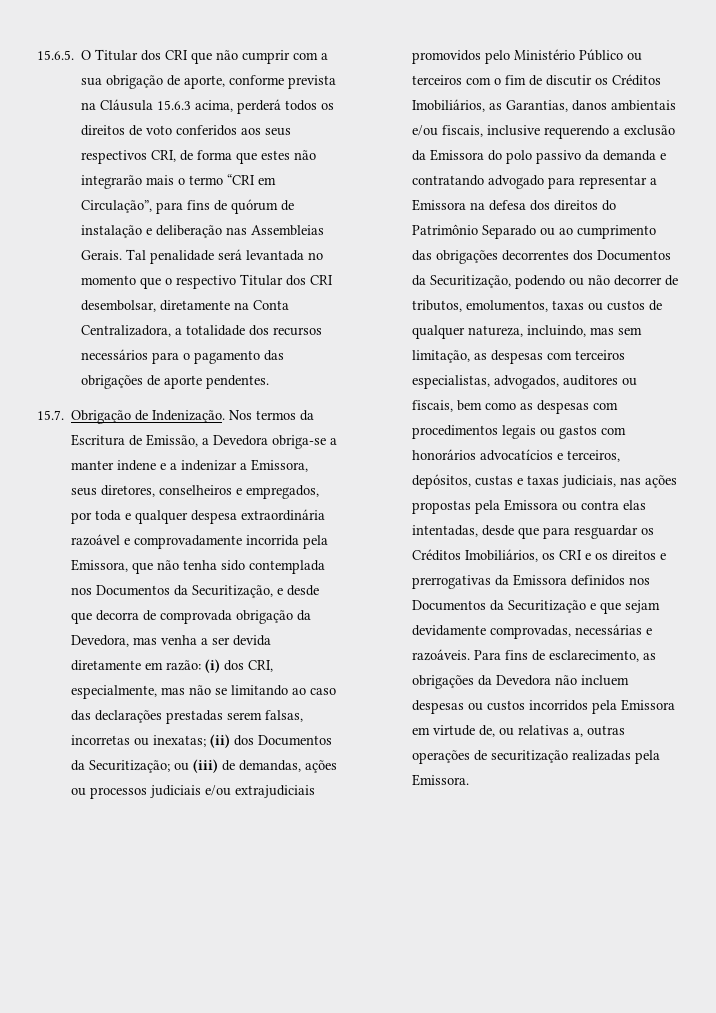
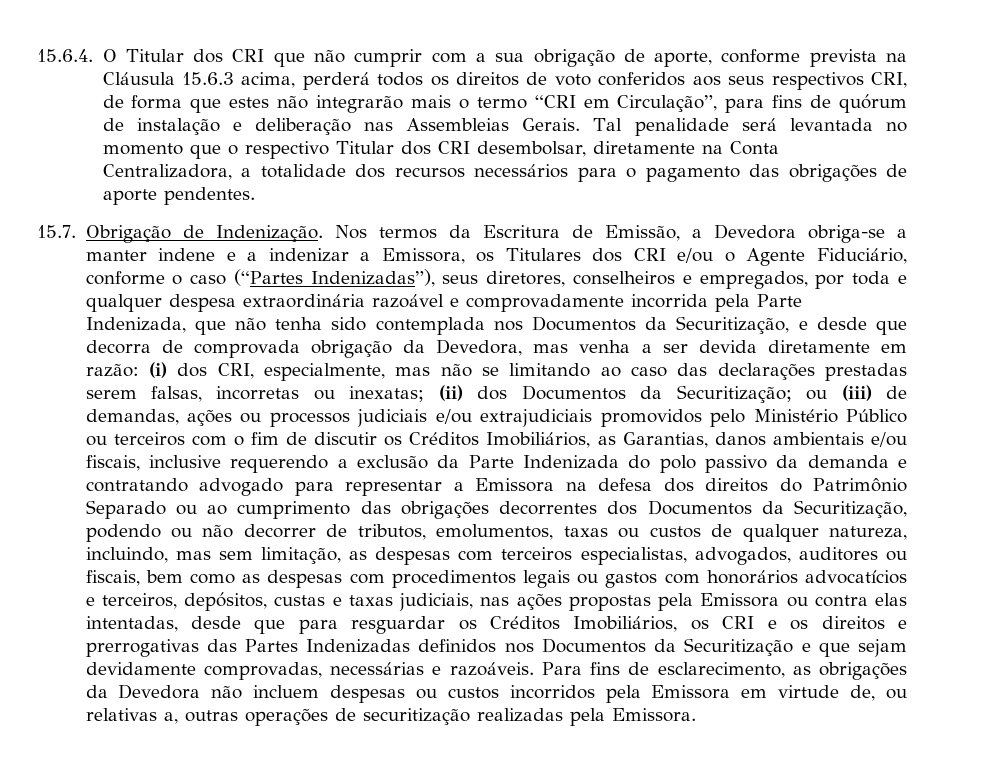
- 15.6.5. O Titular dos CRI que não cumprir com a sua obrigação de aporte, conforme prevista na Cláusula 15.6.3 acima, perderá todos os direitos de voto conferidos aos seus respectivos CRI, de forma que estes não integrarão mais o termo “CRI em Circulação”, para fins de quórum de instalação e deliberação nas Assembleias Gerais.
+ 15.6.4. O Titular dos CRI que não cumprir com a sua obrigação de aporte, conforme prevista na Cláusula 15.6.3 acima, perderá todos os direitos de voto conferidos aos seus respectivos CRI, de forma que estes não integrarão mais o termo “CRI em Circulação”, para fins de quórum de instalação e deliberação nas Assembleias Gerais.
- Nos termos da Escritura de Emissão, a Devedora obriga-se a manter indene e a indenizar a Emissora, seus diretores, conselheiros e empregados, por toda e qualquer despesa extraordinária razoável e comprovadamente incorrida pela Emissora, que não tenha sido contemplada nos Documentos da Securitização, e desde que decorra de comprovada obrigação da Devedora, mas venha a ser devida diretamente em razão:
+ Nos termos da Escritura de Emissão, a Devedora obriga-se a manter indene e a indenizar a Emissora, os Titulares dos CRI e/ou o Agente Fiduciário, conforme o caso (“Partes Indenizadas”), seus diretores, conselheiros e empregados, por toda e qualquer despesa extraordinária razoável e comprovadamente incorrida pela Parte Indenizada, que não tenha sido contemplada nos Documentos da Securitização, e desde que decorra de comprovada obrigação da Devedora, mas venha a ser devida diretamente em razão:
- ou (iii) de demandas, ações ou processos judiciais e/ou extrajudiciais promovidos pelo Ministério Público ou terceiros com o fim de discutir os Créditos Imobiliários, as Garantias, danos ambientais e/ou fiscais, inclusive requerendo a exclusão da Emissora do polo passivo da demanda e contratando advogado para representar a Emissora na defesa dos direitos do Patrimônio Separado ou ao cumprimento das obrigações decorrentes dos Documentos da Securitização, podendo ou não decorrer de tributos, emolumentos, taxas ou custos de qualquer natureza, incluindo, mas sem limitação, as despesas com terceiros especialistas, advogados, auditores ou fiscais, bem como as despesas com procedimentos legais ou gastos com honorários advocatícios e terceiros, depósitos, custas e taxas judiciais, nas ações propostas pela Emissora ou contra elas intentadas, desde que para resguardar os Créditos Imobiliários, os CRI e os direitos e prerrogativas da Emissora definidos nos Documentos da Securitização e que sejam devidamente comprovadas, necessárias e razoáveis.
+ ou (iii) de demandas, ações ou processos judiciais e/ou extrajudiciais promovidos pelo Ministério Público ou terceiros com o fim de discutir os Créditos Imobiliários, as Garantias, danos ambientais e/ou fiscais, inclusive requerendo a exclusão da Parte Indenizada do polo passivo da demanda e contratando advogado para representar a Emissora na defesa dos direitos do Patrimônio Separado ou ao cumprimento das obrigações decorrentes dos Documentos da Securitização, podendo ou não decorrer de tributos, emolumentos, taxas ou custos de qualquer natureza, incluindo, mas sem limitação, as despesas com terceiros especialistas, advogados, auditores ou fiscais, bem como as despesas com procedimentos legais ou gastos com honorários advocatícios e terceiros, depósitos, custas e taxas judiciais, nas ações propostas pela Emissora ou contra elas intentadas, desde que para resguardar os Créditos Imobiliários, os CRI e os direitos e prerrogativas das Partes Indenizadas definidos nos Documentos da Securitização e que sejam devidamente comprovadas, necessárias e razoáveis.

